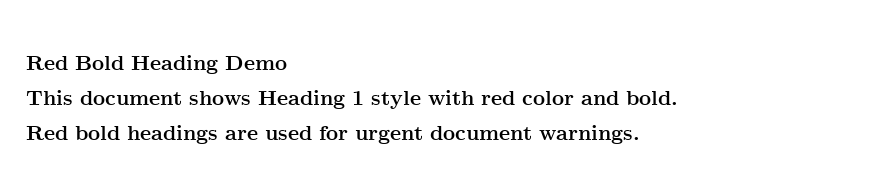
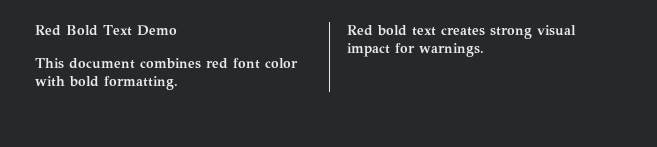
- Red Bold Heading Demo
+ Red Bold Text Demo
- This document shows Heading 1 style with red color and bold.
- Red bold headings are used for urgent document warnings.
+ This document combines red font color with bold formatting.
+ Red bold text creates strong visual impact for warnings.

